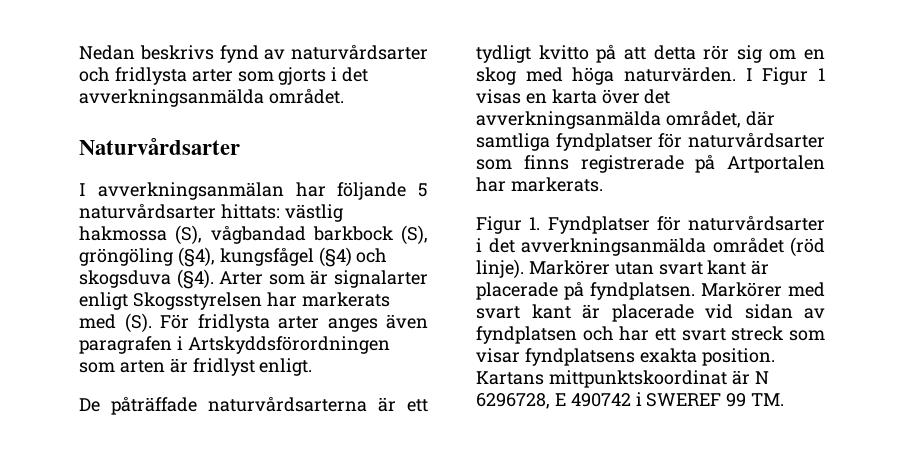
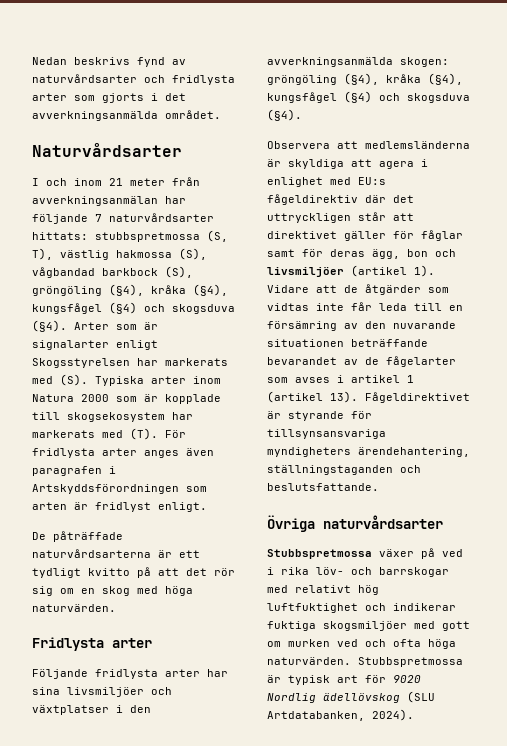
- I avverkningsanmälan har följande 5 naturvårdsarter hittats: västlig hakmossa (S), vågbandad barkbock (S), gröngöling (§4), kungsfågel (§4) och skogsduva (§4).
+ I och inom 21 meter från avverkningsanmälan har följande 7 naturvårdsarter hittats: stubbspretmossa (S, T), västlig hakmossa (S), vågbandad barkbock (S), gröngöling (§4), kråka (§4), kungsfågel (§4) och skogsduva (§4).
- Arter som är signalarter enligt Skogsstyrelsen har markerats med (S). För fridlysta arter anges även paragrafen i Artskyddsförordningen som arten är fridlyst enligt.
+ Arter som är signalarter enligt Skogsstyrelsen har markerats med (S). Typiska arter inom Natura 2000 som är kopplade till skogsekosystem har markerats med (T). För fridlysta arter anges även paragrafen i Artskyddsförordningen som arten är fridlyst enligt.
- De påträffade naturvårdsarterna är ett tydligt kvitto på att detta rör sig om en skog med höga naturvärden. I Figur 1 visas en karta över det avverkningsanmälda området, där samtliga fyndplatser för naturvårdsarter som finns registrerade på Artportalen har markerats.
- Figur 1. Fyndplatser för naturvårdsarter i det avverkningsanmälda området (röd linje). Markörer utan svart kant är placerade på fyndplatsen. Markörer med svart kant är placerade vid sidan av fyndplatsen och har ett svart streck som visar fyndplatsens exakta position. Kartans mittpunktskoordinat är N 6296728, E 490742 i SWEREF 99 TM.
+ De påträffade naturvårdsarterna är ett tydligt kvitto på att det rör sig om en skog med höga naturvärden.
+ Fridlysta arter
+ Följande fridlysta arter har sina livsmiljöer och växtplatser i den avverkningsanmälda skogen: gröngöling (§4), kråka (§4), kungsfågel (§4) och skogsduva (§4).
+ Observera att medlemsländerna är skyldiga att agera i enlighet med EU:s fågeldirektiv där det uttryckligen står att direktivet gäller för fåglar samt för deras ägg, bon och livsmiljöer (artikel 1). Vidare att de åtgärder som vidtas inte får leda till en försämring av den nuvarande situationen beträffande bevarandet av de fågelarter som avses i artikel 1 (artikel 13). Fågeldirektivet är styrande för tillsynsansvariga myndigheters ärendehantering, ställningstaganden och beslutsfattande.
+ Övriga naturvårdsarter
+ Stubbspretmossa växer på ved i rika löv- och barrskogar med relativt hög luftfuktighet och indikerar fuktiga skogsmiljöer med gott om murken ved och ofta höga naturvärden. Stubbspretmossa är typisk art för 9020 Nordlig ädellövskog (SLU Artdatabanken, 2024).

